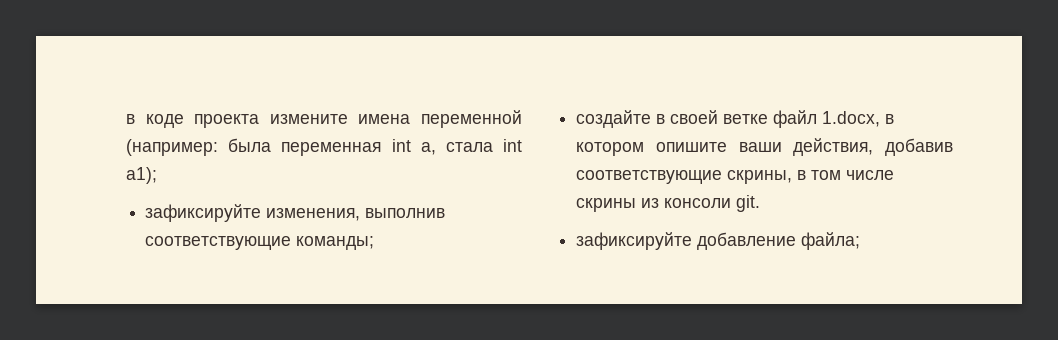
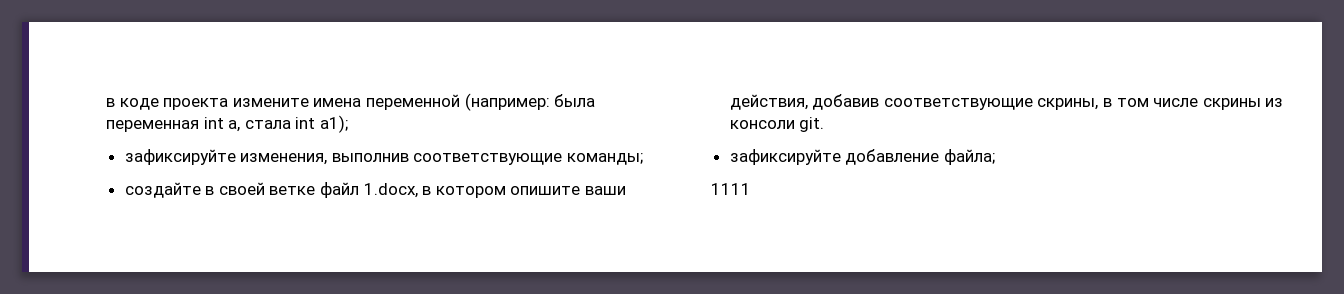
+ 1111

